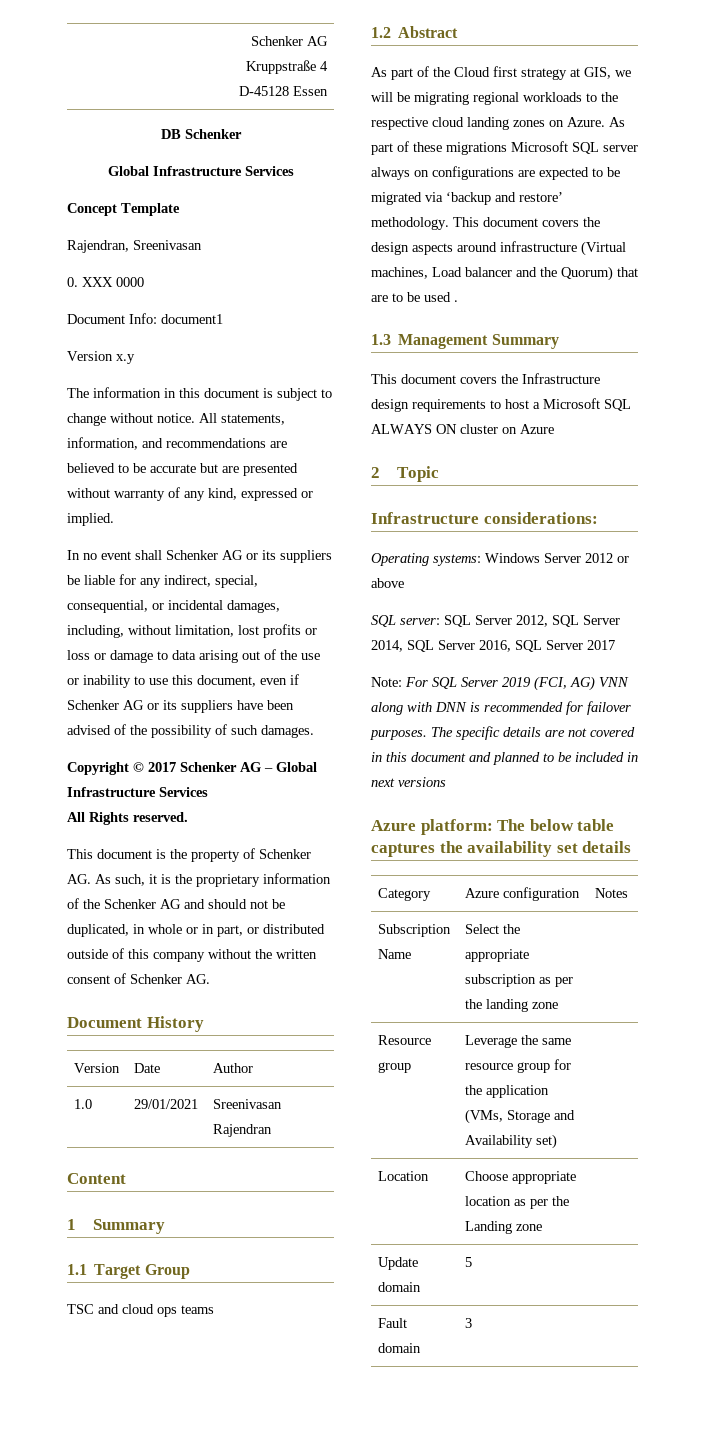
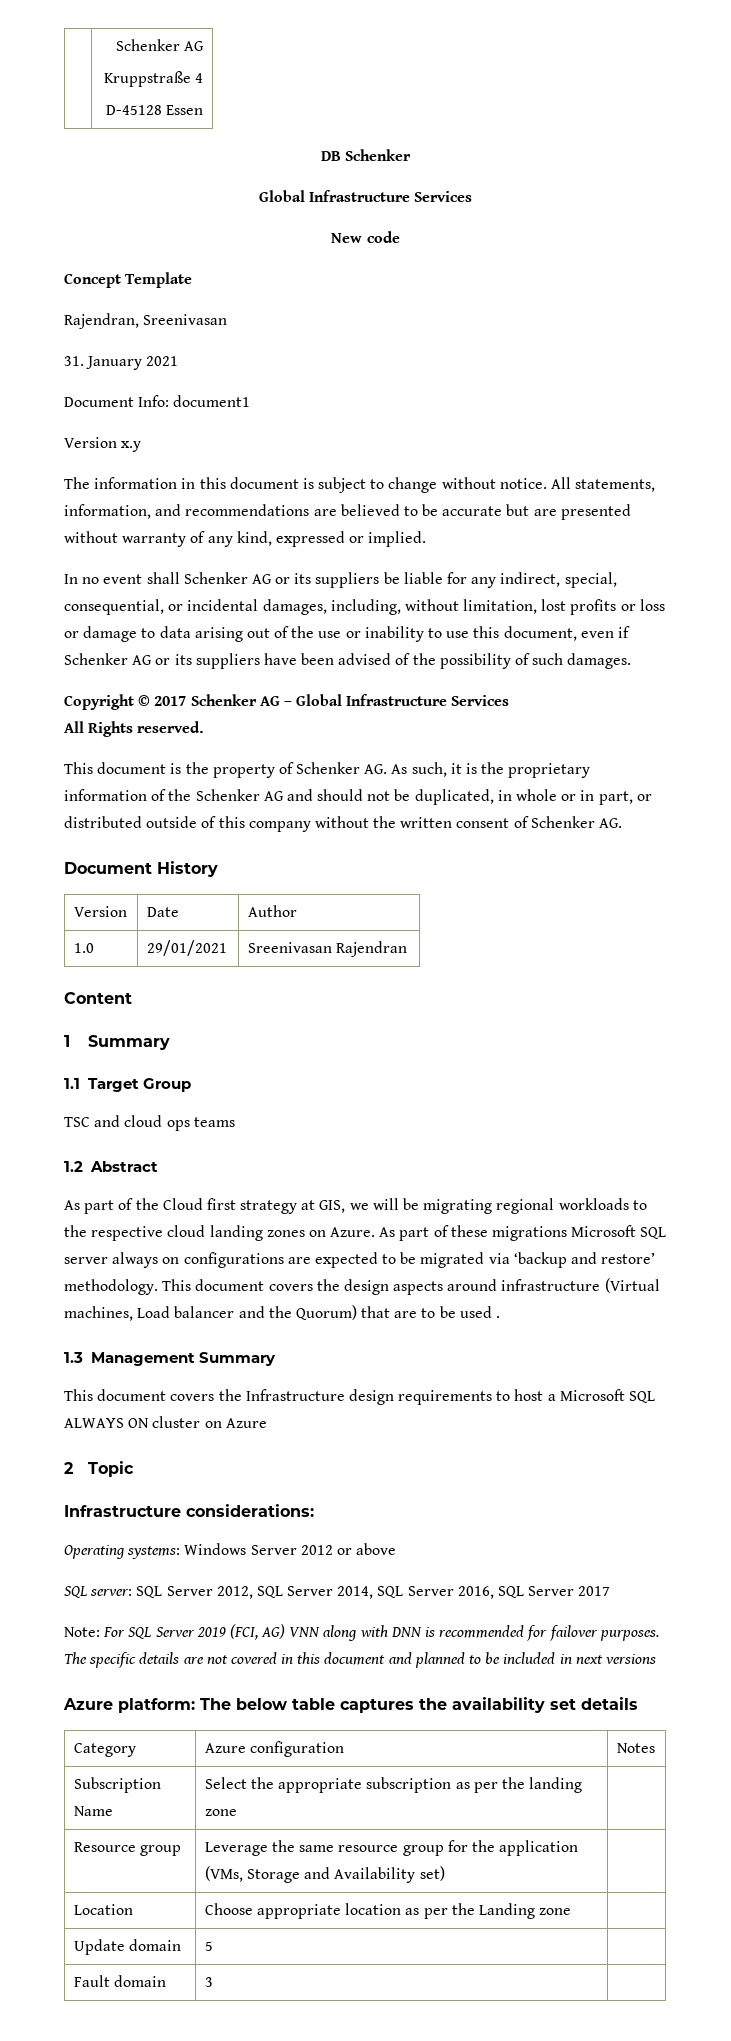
+ New code
- 0. XXX 0000
+ 31. January 2021

